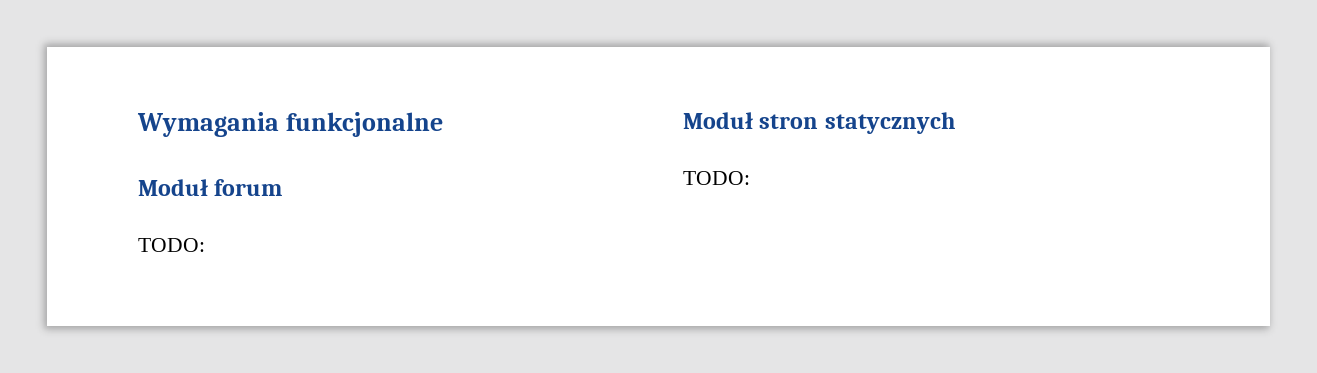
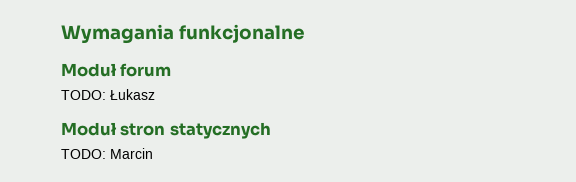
  Moduł forum
- TODO:
+ TODO: Łukasz
  Moduł stron statycznych
- TODO:
+ TODO: Marcin

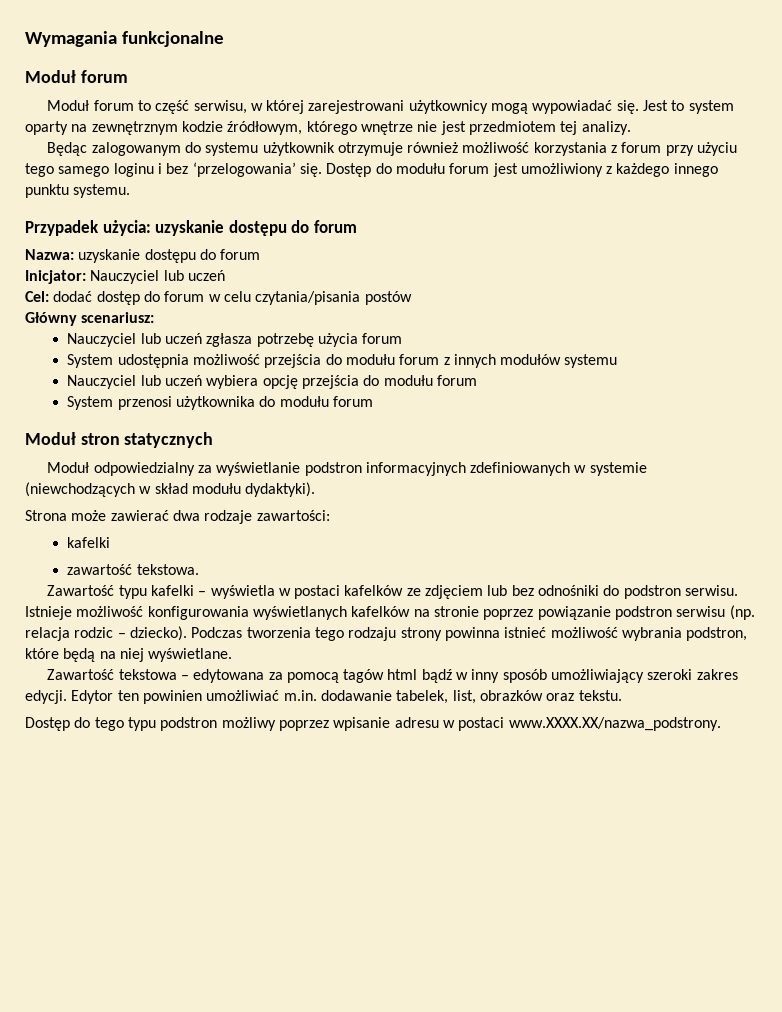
- TODO: Łukasz
+ Moduł forum to część serwisu, w której zarejestrowani użytkownicy mogą wypowiadać się. Jest to system oparty na zewnętrznym kodzie źródłowym, którego wnętrze nie jest przedmiotem tej analizy.
+ Będąc zalogowanym do systemu użytkownik otrzymuje również możliwość korzystania z forum przy użyciu tego samego loginu i bez ‘przelogowania’ się. Dostęp do modułu forum jest umożliwiony z każdego innego punktu systemu.
+ Przypadek użycia: uzyskanie dostępu do forum
+ Nazwa: uzyskanie dostępu do forum
+ Inicjator: Nauczyciel lub uczeń
+ Cel: dodać dostęp do forum w celu czytania/pisania postów
+ Główny scenariusz:
+ Nauczyciel lub uczeń zgłasza potrzebę użycia forum
+ System udostępnia możliwość przejścia do modułu forum z innych modułów systemu
+ Nauczyciel lub uczeń wybiera opcję przejścia do modułu forum
+ System przenosi użytkownika do modułu forum
  Moduł stron statycznych
- TODO: Marcin
+ Moduł odpowiedzialny za wyświetlanie podstron informacyjnych zdefiniowanych w systemie (niewchodzących w skład modułu dydaktyki).
+ Strona może zawierać dwa rodzaje zawartości:
+ kafelki
+ zawartość tekstowa.
+ Zawartość typu kafelki – wyświetla w postaci kafelków ze zdjęciem lub bez odnośniki do podstron serwisu. Istnieje możliwość konfigurowania wyświetlanych kafelków na stronie poprzez powiązanie podstron serwisu (np. relacja rodzic – dziecko). Podczas tworzenia tego rodzaju strony powinna istnieć możliwość wybrania podstron, które będą na niej wyświetlane.
+ Zawartość tekstowa – edytowana za pomocą tagów html bądź w inny sposób umożliwiający szeroki zakres edycji. Edytor ten powinien umożliwiać m.in. dodawanie tabelek, list, obrazków oraz tekstu.
+ Dostęp do tego typu podstron możliwy poprzez wpisanie adresu w postaci www.XXXX.XX/nazwa_podstrony.

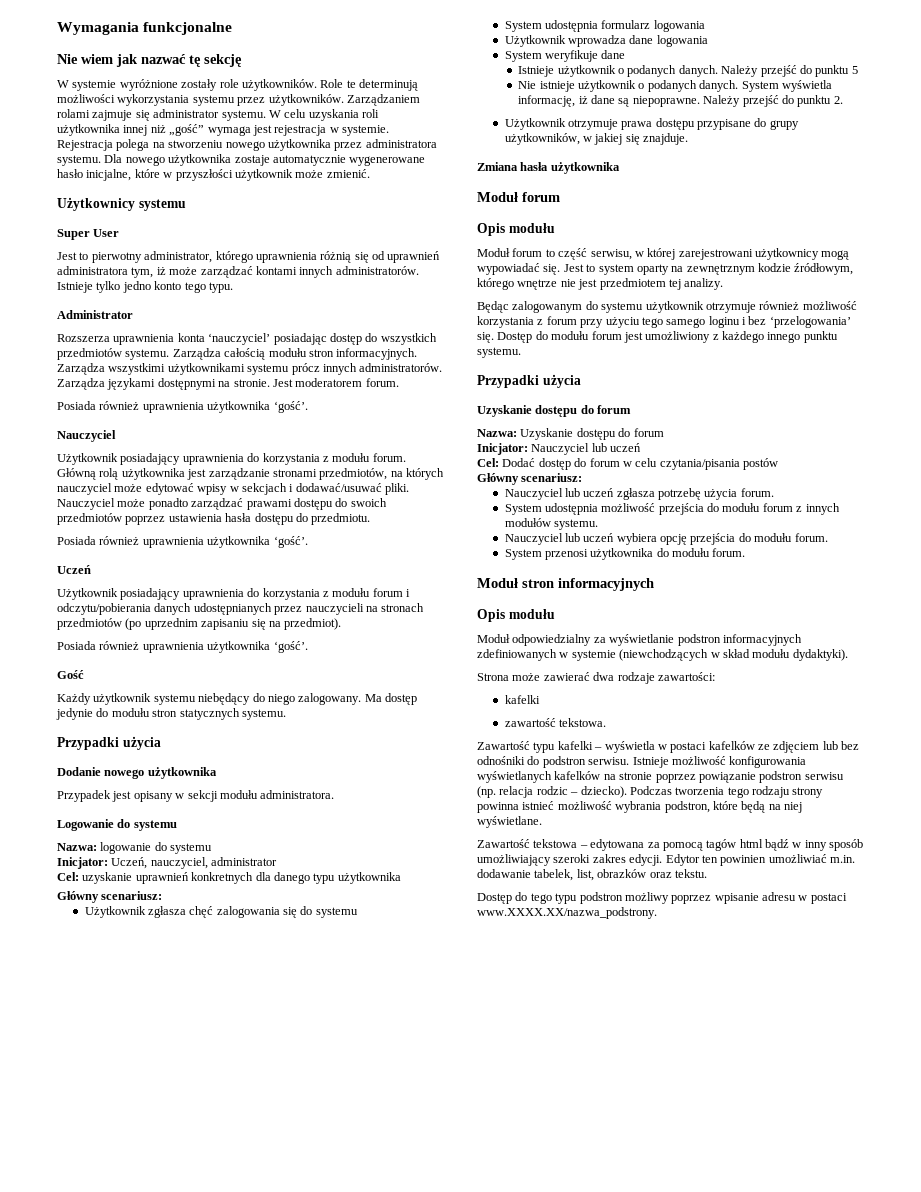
  Wymagania funkcjonalne
+ Nie wiem jak nazwać tę sekcję
+ W systemie wyróżnione zostały role użytkowników. Role te determinują możliwości wykorzystania systemu przez użytkowników. Zarządzaniem rolami zajmuje się administrator systemu. W celu uzyskania roli użytkownika innej niż „gość” wymaga jest rejestracja w systemie. Rejestracja polega na stworzeniu nowego użytkownika przez administratora systemu. Dla nowego użytkownika zostaje automatycznie wygenerowane hasło inicjalne, które w przyszłości użytkownik może zmienić.
+ Użytkownicy systemu
+ Super User
+ Jest to pierwotny administrator, którego uprawnienia różnią się od uprawnień administratora tym, iż może zarządzać kontami innych administratorów. Istnieje tylko jedno konto tego typu.
+ Administrator
+ Rozszerza uprawnienia konta ‘nauczyciel’ posiadając dostęp do wszystkich przedmiotów systemu. Zarządza całością modułu stron informacyjnych. Zarządza wszystkimi użytkownikami systemu prócz innych administratorów. Zarządza językami dostępnymi na stronie. Jest moderatorem forum.
+ Posiada również uprawnienia użytkownika ‘gość’.
+ Nauczyciel
+ Użytkownik posiadający uprawnienia do korzystania z modułu forum. Główną rolą użytkownika jest zarządzanie stronami przedmiotów, na których nauczyciel może edytować wpisy w sekcjach i dodawać/usuwać pliki. Nauczyciel może ponadto zarządzać prawami dostępu do swoich przedmiotów poprzez ustawienia hasła dostępu do przedmiotu.
+ Posiada również uprawnienia użytkownika ‘gość’.
+ Uczeń
+ Użytkownik posiadający uprawnienia do korzystania z modułu forum i odczytu/pobierania danych udostępnianych przez nauczycieli na stronach przedmiotów (po uprzednim zapisaniu się na przedmiot).
+ Posiada również uprawnienia użytkownika ‘gość’.
+ Gość
+ Każdy użytkownik systemu niebędący do niego zalogowany. Ma dostęp jedynie do modułu stron statycznych systemu.
+ Przypadki użycia
+ Dodanie nowego użytkownika
+ Przypadek jest opisany w sekcji modułu administratora.
+ Logowanie do systemu
+ Nazwa: logowanie do systemu
+ Inicjator: Uczeń, nauczyciel, administrator
+ Cel: uzyskanie uprawnień konkretnych dla danego typu użytkownika
+ Główny scenariusz:
+ Użytkownik zgłasza chęć zalogowania się do systemu
+ System udostępnia formularz logowania
+ Użytkownik wprowadza dane logowania
+ System weryfikuje dane
+ Istnieje użytkownik o podanych danych. Należy przejść do punktu 5
+ Nie istnieje użytkownik o podanych danych. System wyświetla informację, iż dane są niepoprawne. Należy przejść do punktu 2.
+ Użytkownik otrzymuje prawa dostępu przypisane do grupy użytkowników, w jakiej się znajduje.
+ Zmiana hasła użytkownika
  Moduł forum
+ Opis modułu
  Dostęp do modułu forum jest umożliwiony z każdego innego punktu systemu.
- Przypadek użycia: uzyskanie dostępu do forum
+ Przypadki użycia
+ Uzyskanie dostępu do forum
- Nazwa: uzyskanie dostępu do forum
+ Nazwa: Uzyskanie dostępu do forum
- Cel: dodać dostęp do forum w celu czytania/pisania postów
+ Cel: Dodać dostęp do forum w celu czytania/pisania postów
- Nauczyciel lub uczeń zgłasza potrzebę użycia forum
+ Nauczyciel lub uczeń zgłasza potrzebę użycia forum.
- System udostępnia możliwość przejścia do modułu forum z innych modułów systemu
+ System udostępnia możliwość przejścia do modułu forum z innych modułów systemu.
- Nauczyciel lub uczeń wybiera opcję przejścia do modułu forum
+ Nauczyciel lub uczeń wybiera opcję przejścia do modułu forum.
- System przenosi użytkownika do modułu forum
+ System przenosi użytkownika do modułu forum.
- Moduł stron statycznych
+ Moduł stron informacyjnych
+ Opis modułu

